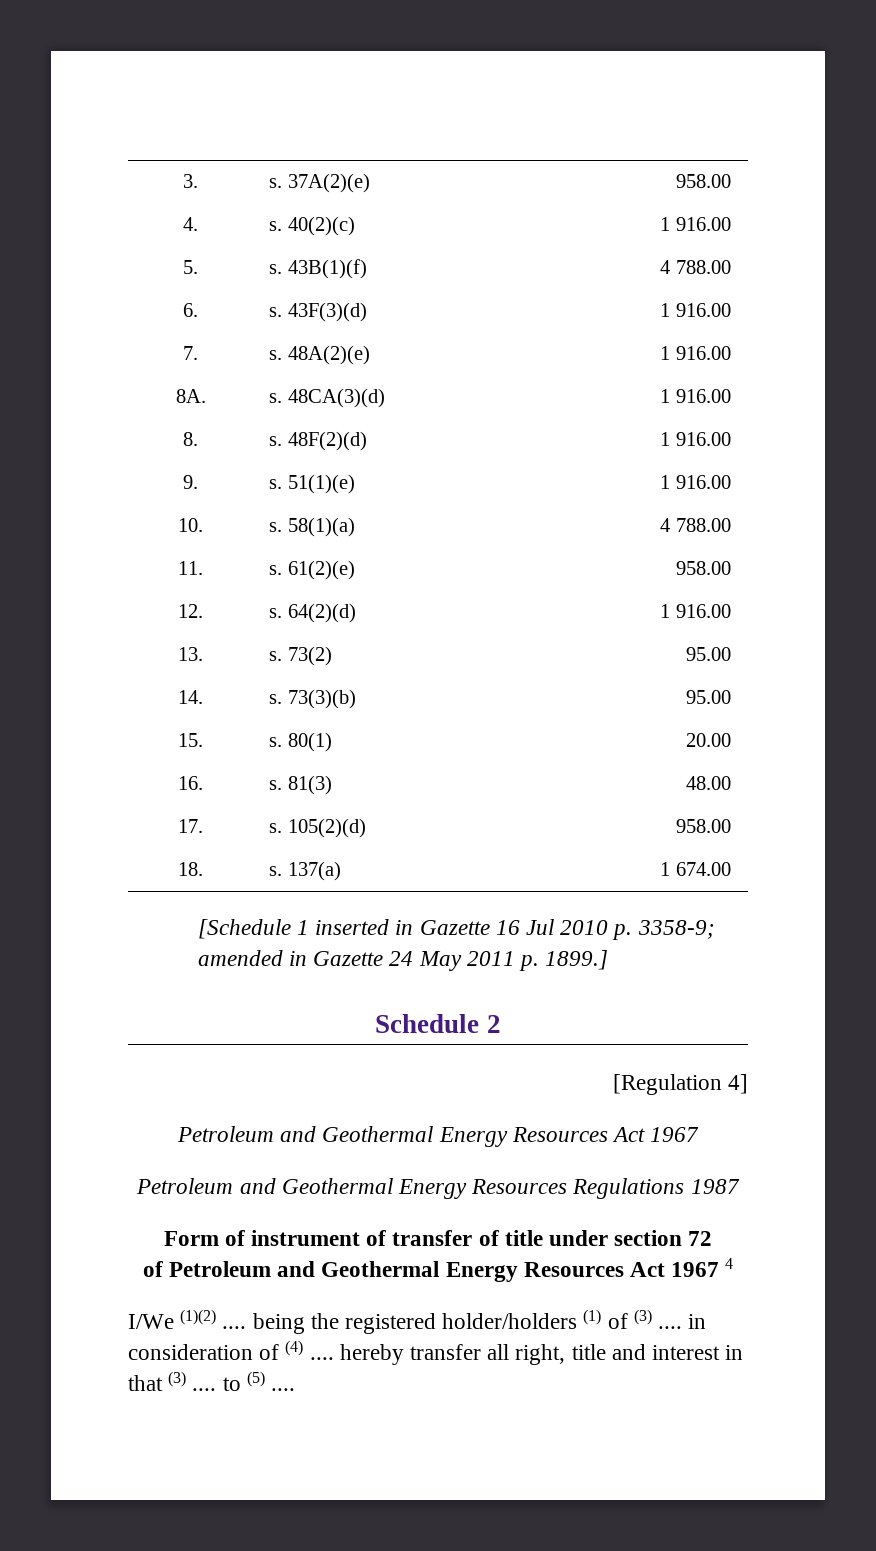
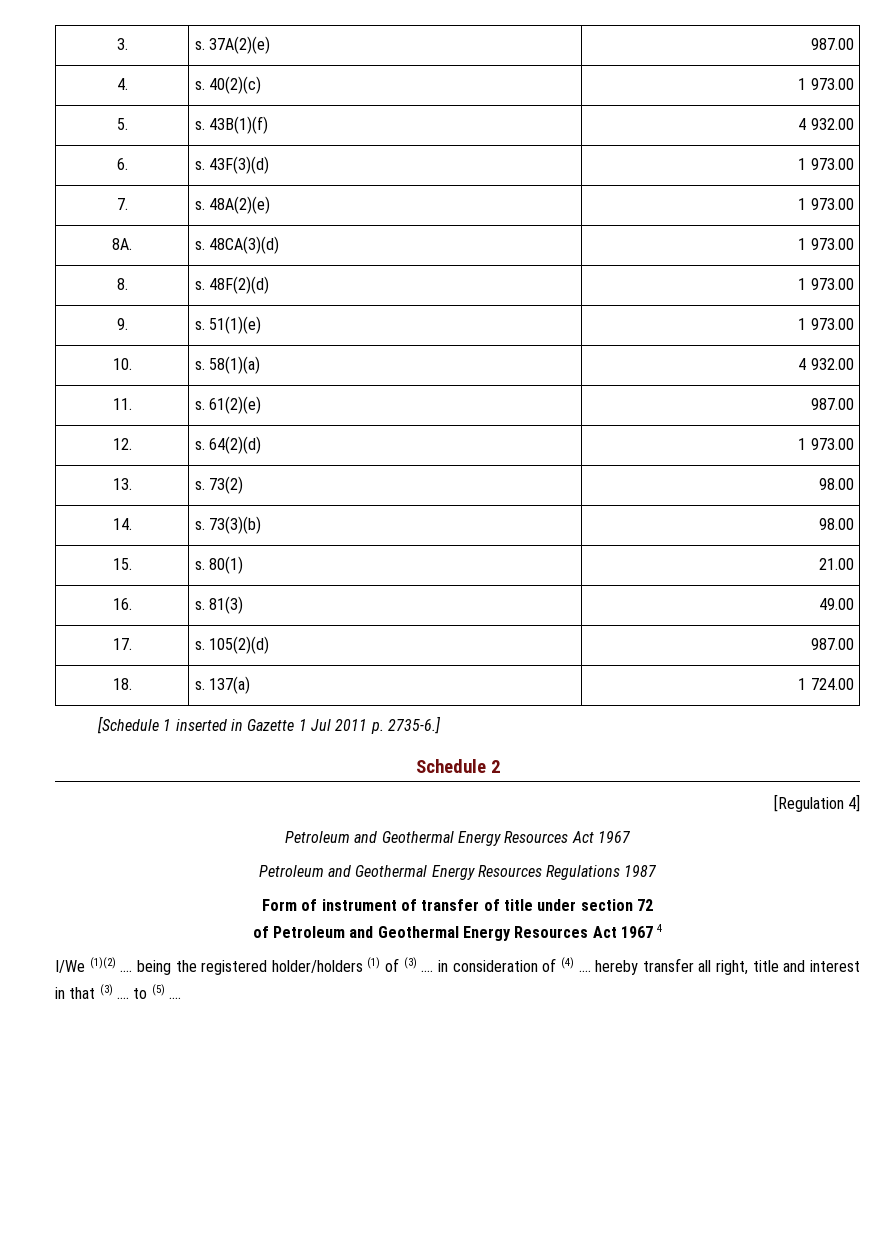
- 3. | s. 37A(2)(e) | 958.00
+ 3. | s. 37A(2)(e) | 987.00
- 4. | s. 40(2)(c) | 1 916.00
+ 4. | s. 40(2)(c) | 1 973.00
- 5. | s. 43B(1)(f) | 4 788.00
+ 5. | s. 43B(1)(f) | 4 932.00
- 6. | s. 43F(3)(d) | 1 916.00
+ 6. | s. 43F(3)(d) | 1 973.00
- 7. | s. 48A(2)(e) | 1 916.00
+ 7. | s. 48A(2)(e) | 1 973.00
- 8A. | s. 48CA(3)(d) | 1 916.00
+ 8A. | s. 48CA(3)(d) | 1 973.00
- 8. | s. 48F(2)(d) | 1 916.00
+ 8. | s. 48F(2)(d) | 1 973.00
- 9. | s. 51(1)(e) | 1 916.00
+ 9. | s. 51(1)(e) | 1 973.00
- 10. | s. 58(1)(a) | 4 788.00
+ 10. | s. 58(1)(a) | 4 932.00
- 11. | s. 61(2)(e) | 958.00
+ 11. | s. 61(2)(e) | 987.00
- 12. | s. 64(2)(d) | 1 916.00
+ 12. | s. 64(2)(d) | 1 973.00
- 13. | s. 73(2) | 95.00
+ 13. | s. 73(2) | 98.00
- 14. | s. 73(3)(b) | 95.00
+ 14. | s. 73(3)(b) | 98.00
- 15. | s. 80(1) | 20.00
+ 15. | s. 80(1) | 21.00
- 16. | s. 81(3) | 48.00
+ 16. | s. 81(3) | 49.00
- 17. | s. 105(2)(d) | 958.00
+ 17. | s. 105(2)(d) | 987.00
- 18. | s. 137(a) | 1 674.00
+ 18. | s. 137(a) | 1 724.00
- [Schedule 1 inserted in Gazette 16 Jul 2010 p. 3358-9; amended in Gazette 24 May 2011 p. 1899.]
+ [Schedule 1 inserted in Gazette 1 Jul 2011 p. 2735-6.]

